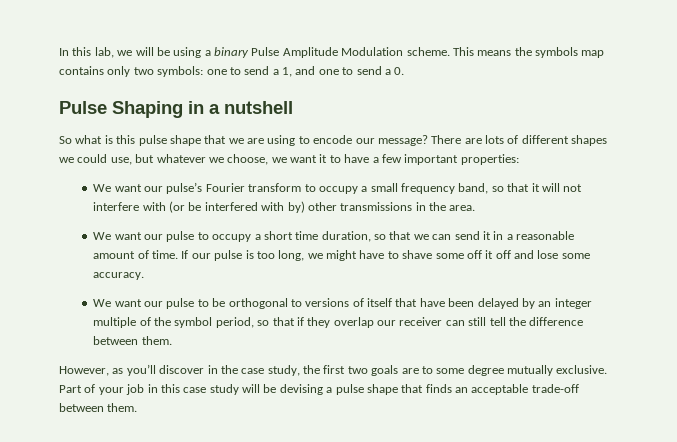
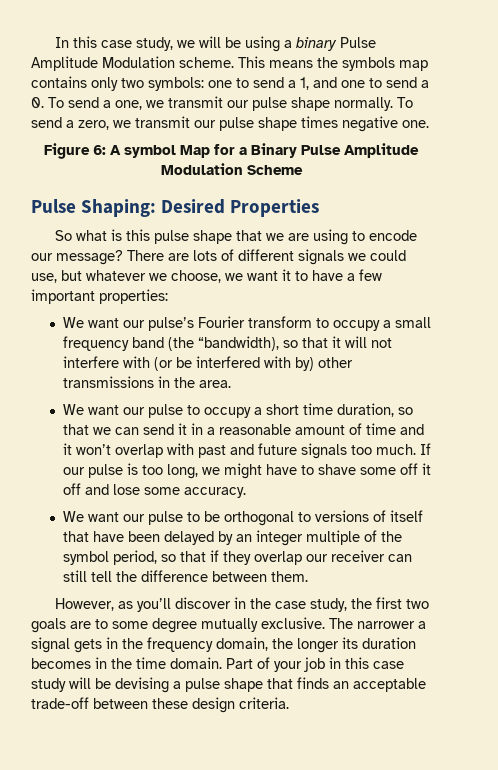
- In this lab, we will be using a binary Pulse Amplitude Modulation scheme.
+ In this case study, we will be using a binary Pulse Amplitude Modulation scheme.
- This means the symbols map contains only two symbols: one to send a 1, and one to send a 0.
- Pulse Shaping in a nutshell
+ This means the symbols map contains only two symbols: one to send a 1, and one to send a 0. To send a one, we transmit our pulse shape normally. To send a zero, we transmit our pulse shape times negative one.
+ Figure 6: A symbol Map for a Binary Pulse Amplitude Modulation Scheme
+ Pulse Shaping: Desired Properties
- There are lots of different shapes we could use, but whatever we choose, we want it to have a few important properties:
+ There are lots of different signals we could use, but whatever we choose, we want it to have a few important properties:
- We want our pulse’s Fourier transform to occupy a small frequency band, so that it will not interfere with (or be interfered with by) other transmissions in the area.
+ We want our pulse’s Fourier transform to occupy a small frequency band (the “bandwidth), so that it will not interfere with (or be interfered with by) other transmissions in the area.
- We want our pulse to occupy a short time duration, so that we can send it in a reasonable amount of time.
+ We want our pulse to occupy a short time duration, so that we can send it in a reasonable amount of time and it won’t overlap with past and future signals too much.
+ The narrower a signal gets in the frequency domain, the longer its duration becomes in the time domain.
- Part of your job in this case study will be devising a pulse shape that finds an acceptable trade-off between them.
+ Part of your job in this case study will be devising a pulse shape that finds an acceptable trade-off between these design criteria.

